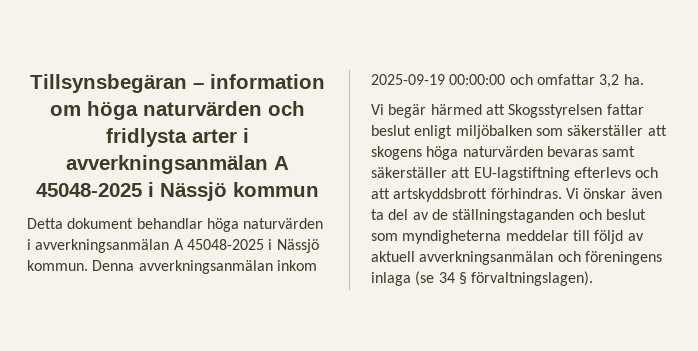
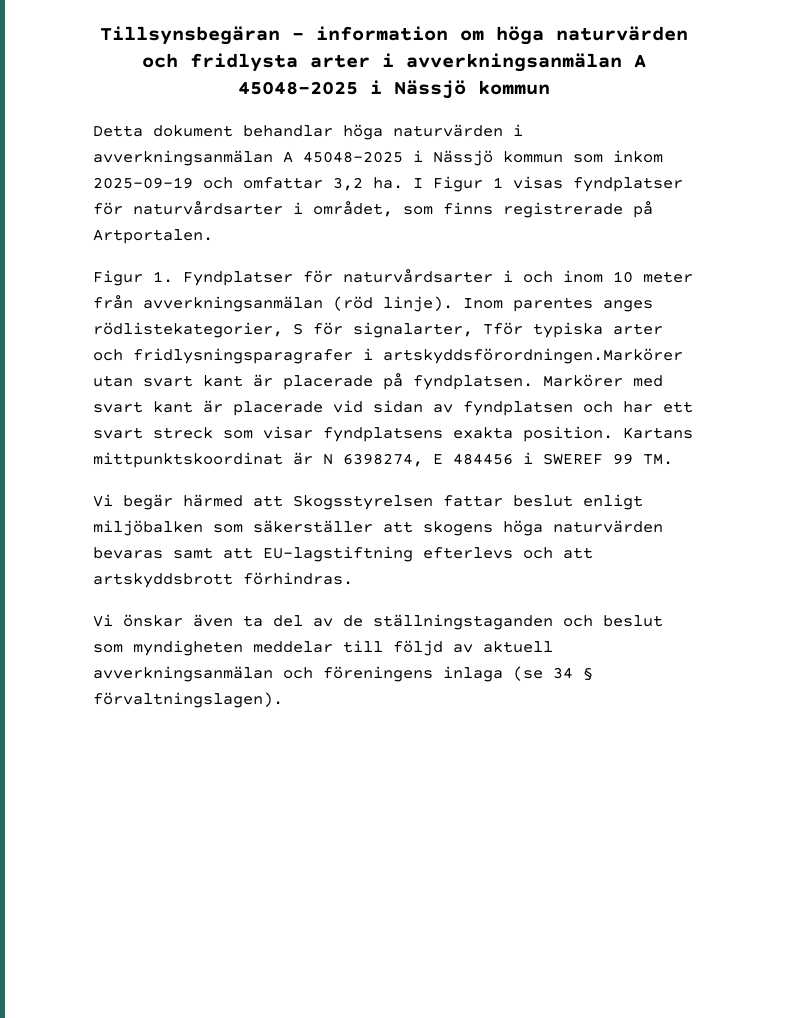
- Detta dokument behandlar höga naturvärden i avverkningsanmälan A 45048-2025 i Nässjö kommun. Denna avverkningsanmälan inkom 2025-09-19 00:00:00 och omfattar 3,2 ha.
+ Detta dokument behandlar höga naturvärden i avverkningsanmälan A 45048-2025 i Nässjö kommun som inkom 2025-09-19 och omfattar 3,2 ha. I Figur 1 visas fyndplatser för naturvårdsarter i området, som finns registrerade på Artportalen.
+ Figur 1. Fyndplatser för naturvårdsarter i och inom 10 meter från avverkningsanmälan (röd linje). Inom parentes anges rödlistekategorier, S för signalarter, Tför typiska arter och fridlysningsparagrafer i artskyddsförordningen.Markörer utan svart kant är placerade på fyndplatsen. Markörer med svart kant är placerade vid sidan av fyndplatsen och har ett svart streck som visar fyndplatsens exakta position. Kartans mittpunktskoordinat är N 6398274, E 484456 i SWEREF 99 TM.
- Vi begär härmed att Skogsstyrelsen fattar beslut enligt miljöbalken som säkerställer att skogens höga naturvärden bevaras samt säkerställer att EU-lagstiftning efterlevs och att artskyddsbrott förhindras. Vi önskar även ta del av de ställningstaganden och beslut som myndigheterna meddelar till följd av aktuell avverkningsanmälan och föreningens inlaga (se 34 § förvaltningslagen).
+ Vi begär härmed att Skogsstyrelsen fattar beslut enligt miljöbalken som säkerställer att skogens höga naturvärden bevaras samt att EU-lagstiftning efterlevs och att artskyddsbrott förhindras.
+ Vi önskar även ta del av de ställningstaganden och beslut som myndigheten meddelar till följd av aktuell avverkningsanmälan och föreningens inlaga (se 34 § förvaltningslagen).

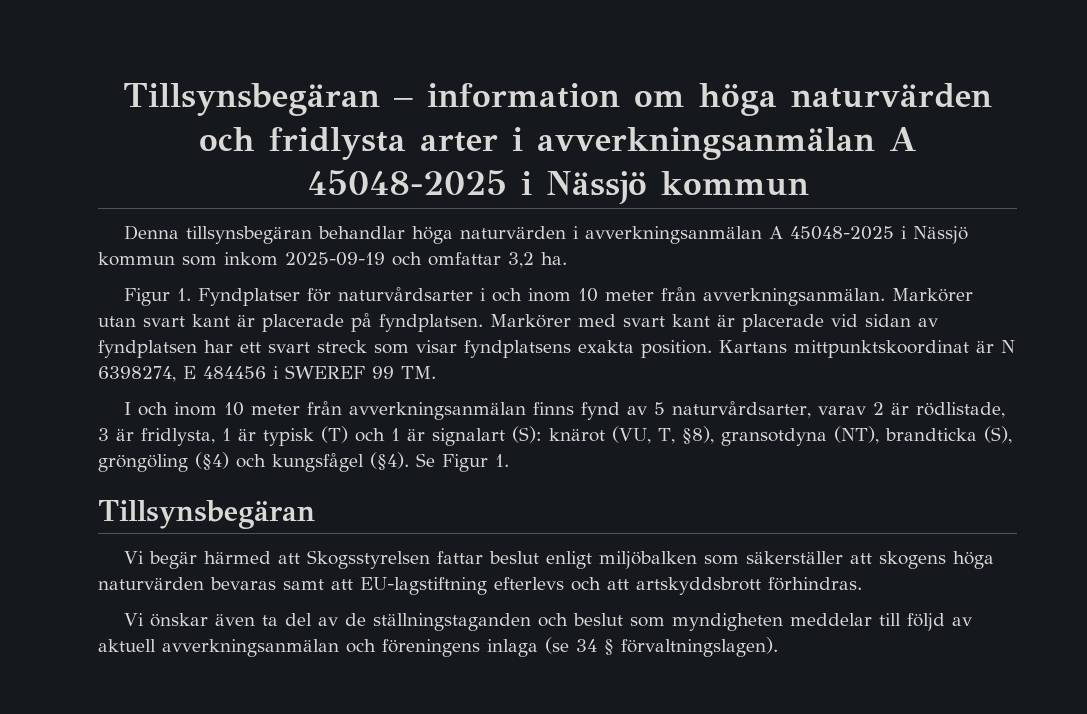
- Detta dokument behandlar höga naturvärden i avverkningsanmälan A 45048-2025 i Nässjö kommun som inkom 2025-09-19 och omfattar 3,2 ha. I Figur 1 visas fyndplatser för naturvårdsarter i området, som finns registrerade på Artportalen.
+ Denna tillsynsbegäran behandlar höga naturvärden i avverkningsanmälan A 45048-2025 i Nässjö kommun som inkom 2025-09-19 och omfattar 3,2 ha.
- Figur 1. Fyndplatser för naturvårdsarter i och inom 10 meter från avverkningsanmälan (röd linje). Inom parentes anges rödlistekategorier, S för signalarter, Tför typiska arter och fridlysningsparagrafer i artskyddsförordningen.Markörer utan svart kant är placerade på fyndplatsen.
+ Figur 1. Fyndplatser för naturvårdsarter i och inom 10 meter från avverkningsanmälan. Markörer utan svart kant är placerade på fyndplatsen.
- Markörer med svart kant är placerade vid sidan av fyndplatsen och har ett svart streck som visar fyndplatsens exakta position.
+ Markörer med svart kant är placerade vid sidan av fyndplatsen har ett svart streck som visar fyndplatsens exakta position.
+ I och inom 10 meter från avverkningsanmälan finns fynd av 5 naturvårdsarter, varav 2 är rödlistade, 3 är fridlysta, 1 är typisk (T) och 1 är signalart (S): knärot (VU, T, §8), gransotdyna (NT), brandticka (S), gröngöling (§4) och kungsfågel (§4). Se Figur 1.
+ Tillsynsbegäran

